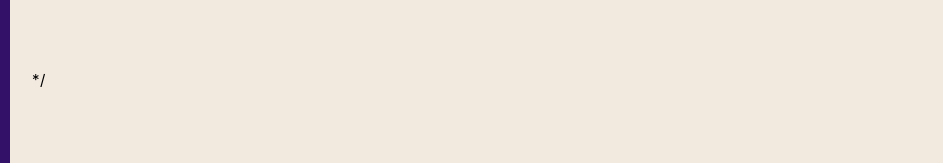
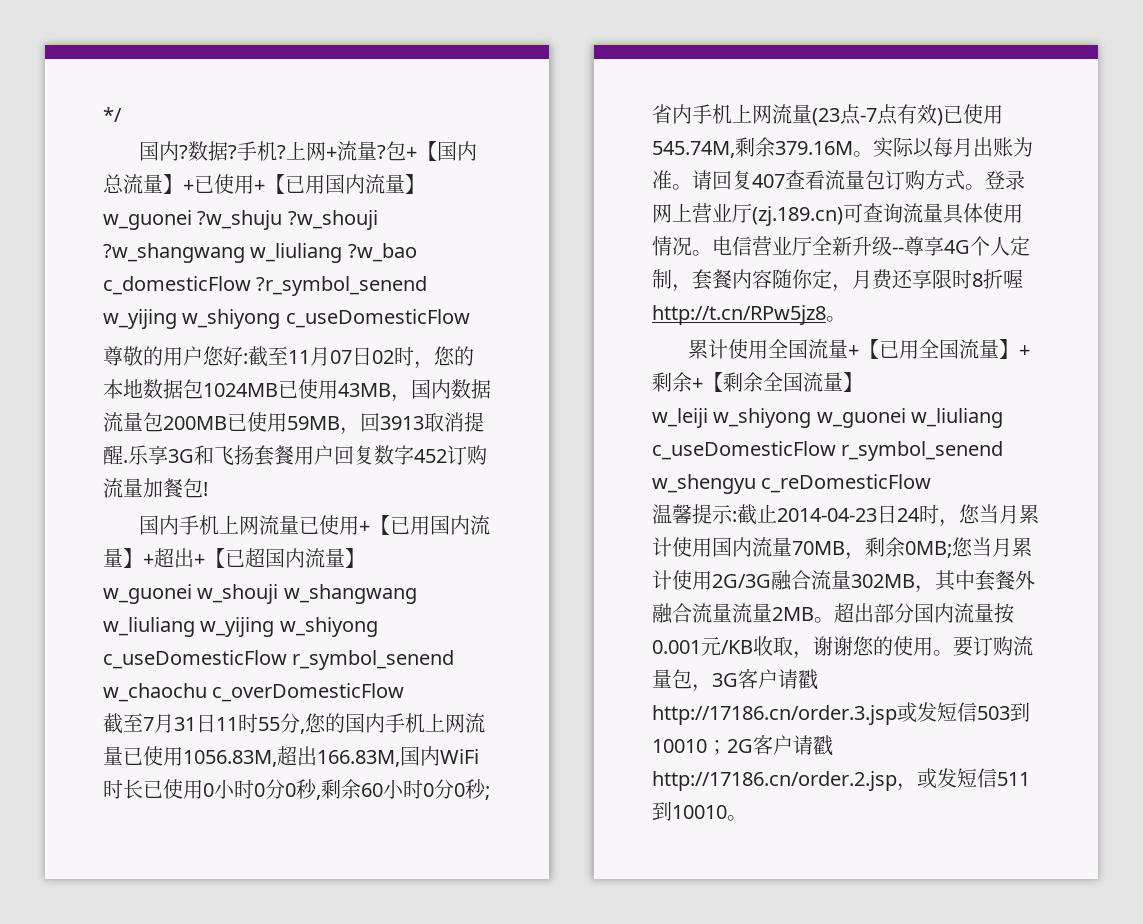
+ 国内?数据?手机?上网+流量?包+【国内总流量】+已使用+【已用国内流量】w_guonei ?w_shuju ?w_shouji ?w_shangwang w_liuliang ?w_bao c_domesticFlow ?r_symbol_senend w_yijing w_shiyong c_useDomesticFlow
+ 尊敬的用户您好:截至11月07日02时，您的本地数据包1024MB已使用43MB，国内数据流量包200MB已使用59MB，回3913取消提醒.乐享3G和飞扬套餐用户回复数字452订购流量加餐包!
+ 国内手机上网流量已使用+【已用国内流量】+超出+【已超国内流量】
+ w_guonei w_shouji w_shangwang w_liuliang w_yijing w_shiyong c_useDomesticFlow r_symbol_senend w_chaochu c_overDomesticFlow
+ 截至7月31日11时55分,您的国内手机上网流量已使用1056.83M,超出166.83M,国内WiFi时长已使用0小时0分0秒,剩余60小时0分0秒;省内手机上网流量(23点-7点有效)已使用545.74M,剩余379.16M。实际以每月出账为准。请回复407查看流量包订购方式。登录网上营业厅(zj.189.cn)可查询流量具体使用情况。电信营业厅全新升级--尊享4G个人定制，套餐内容随你定，月费还享限时8折喔http://t.cn/RPw5jz8。
+ 累计使用全国流量+【已用全国流量】+剩余+【剩余全国流量】
+ w_leiji w_shiyong w_guonei w_liuliang c_useDomesticFlow r_symbol_senend w_shengyu c_reDomesticFlow
+ 温馨提示:截止2014-04-23日24时，您当月累计使用国内流量70MB，剩余0MB;您当月累计使用2G/3G融合流量302MB，其中套餐外融合流量流量2MB。超出部分国内流量按0.001元/KB收取，谢谢您的使用。要订购流量包，3G客户请戳http://17186.cn/order.3.jsp或发短信503到10010；2G客户请戳http://17186.cn/order.2.jsp，或发短信511到10010。

